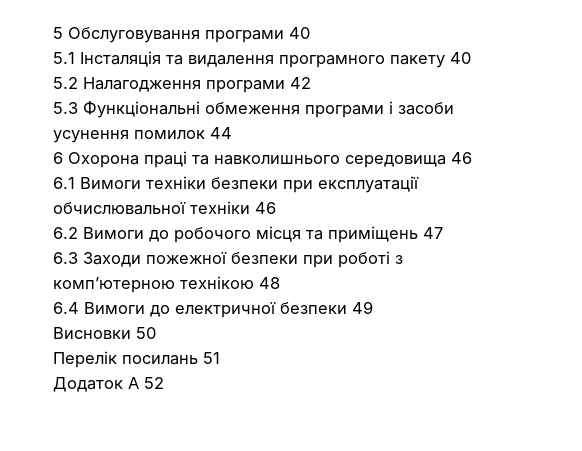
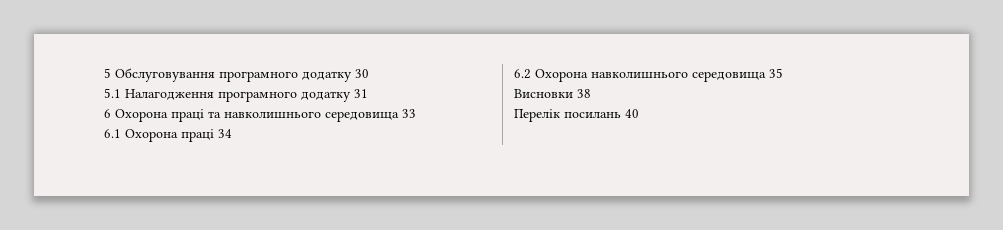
- 5 Обслуговування програми 40
- 5.1 Інсталяція та видалення програмного пакету 40
- 5.2 Налагодження програми 42
- 5.3 Функціональні обмеження програми і засоби усунення помилок 44
+ 5 Обслуговування програмного додатку 30
+ 5.1 Налагодження програмного додатку 31
- 6 Охорона праці та навколишнього середовища 46
+ 6 Охорона праці та навколишнього середовища 33
- 6.1 Вимоги техніки безпеки при експлуатації обчислювальної техніки 46
- 6.2 Вимоги до робочого місця та приміщень 47
- 6.3 Заходи пожежної безпеки при роботі з комп’ютерною технікою 48
- 6.4 Вимоги до електричної безпеки 49
+ 6.1 Охорона праці 34
+ 6.2 Охорона навколишнього середовища 35
- Висновки 50
+ Висновки 38
- Перелік посилань 51
- Додаток А 52
+ Перелік посилань 40

